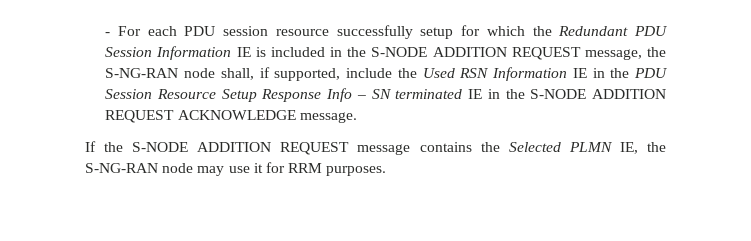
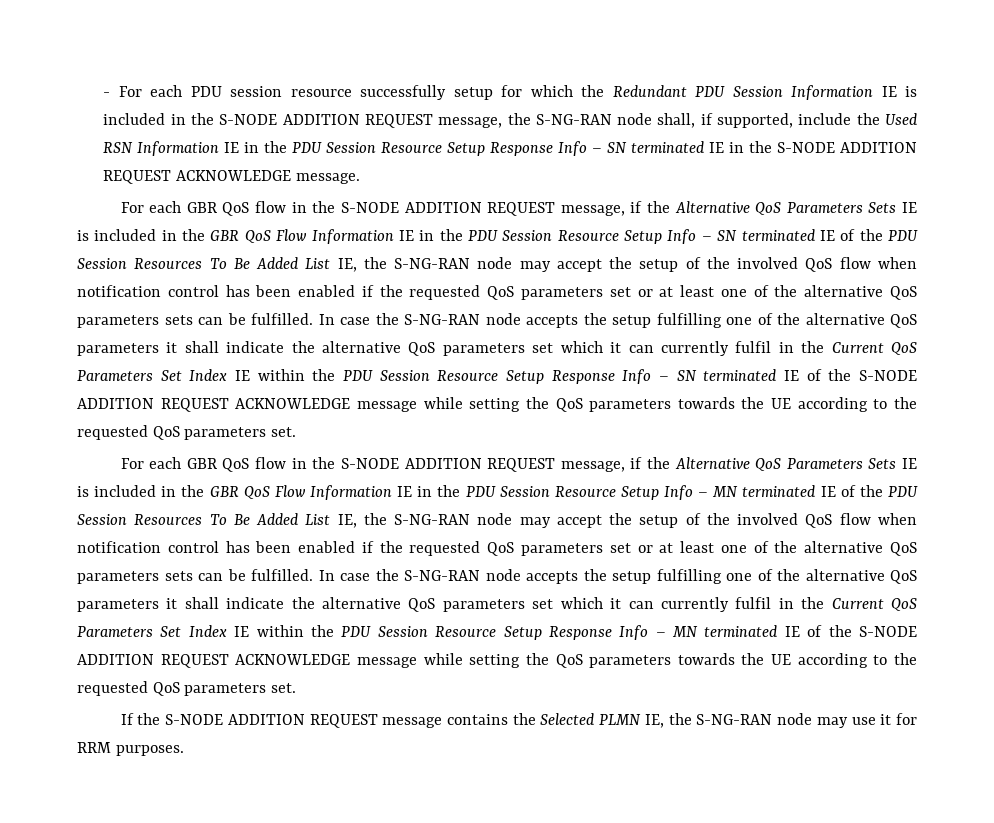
+ For each GBR QoS flow in the S-NODE ADDITION REQUEST message, if the Alternative QoS Parameters Sets IE is included in the GBR QoS Flow Information IE in the PDU Session Resource Setup Info – SN terminated IE of the PDU Session Resources To Be Added List IE, the S-NG-RAN node may accept the setup of the involved QoS flow when notification control has been enabled if the requested QoS parameters set or at least one of the alternative QoS parameters sets can be fulfilled. In case the S-NG-RAN node accepts the setup fulfilling one of the alternative QoS parameters it shall indicate the alternative QoS parameters set which it can currently fulfil in the Current QoS Parameters Set Index IE within the PDU Session Resource Setup Response Info – SN terminated IE of the S-NODE ADDITION REQUEST ACKNOWLEDGE message while setting the QoS parameters towards the UE according to the requested QoS parameters set.
+ For each GBR QoS flow in the S-NODE ADDITION REQUEST message, if the Alternative QoS Parameters Sets IE is included in the GBR QoS Flow Information IE in the PDU Session Resource Setup Info – MN terminated IE of the PDU Session Resources To Be Added List IE, the S-NG-RAN node may accept the setup of the involved QoS flow when notification control has been enabled if the requested QoS parameters set or at least one of the alternative QoS parameters sets can be fulfilled. In case the S-NG-RAN node accepts the setup fulfilling one of the alternative QoS parameters it shall indicate the alternative QoS parameters set which it can currently fulfil in the Current QoS Parameters Set Index IE within the PDU Session Resource Setup Response Info – MN terminated IE of the S-NODE ADDITION REQUEST ACKNOWLEDGE message while setting the QoS parameters towards the UE according to the requested QoS parameters set.

